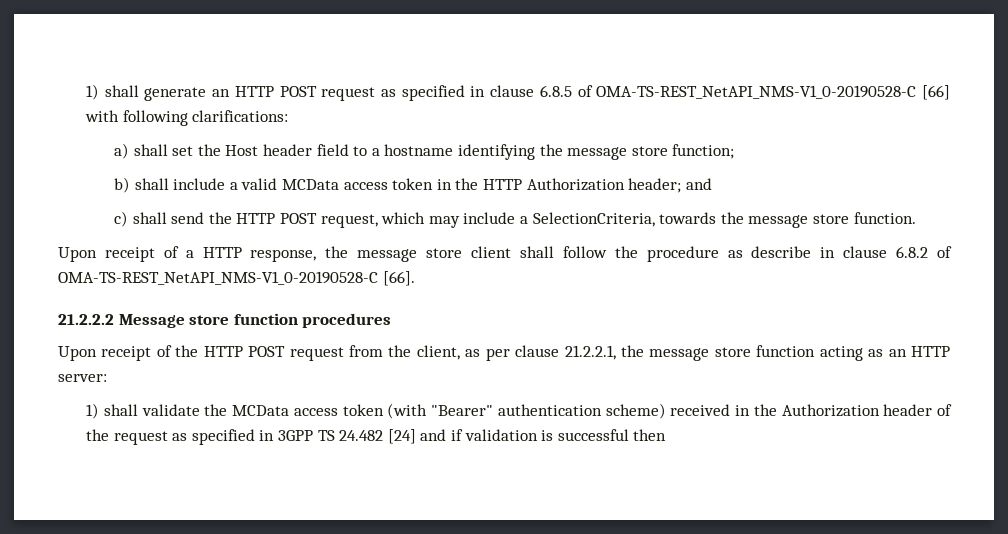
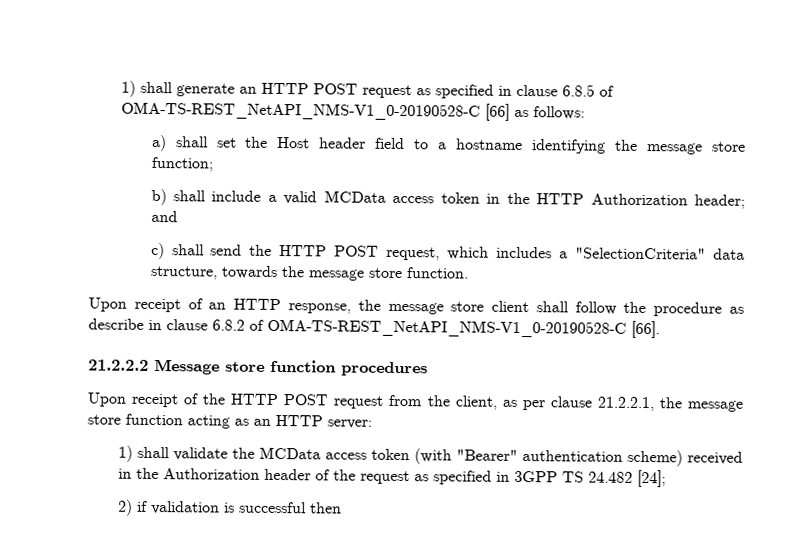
- 1) shall generate an HTTP POST request as specified in clause 6.8.5 of OMA-TS-REST_NetAPI_NMS-V1_0-20190528-C [66] with following clarifications:
+ 1) shall generate an HTTP POST request as specified in clause 6.8.5 of OMA-TS-REST_NetAPI_NMS-V1_0-20190528-C [66] as follows:
- c) shall send the HTTP POST request, which may include a SelectionCriteria, towards the message store function.
+ c) shall send the HTTP POST request, which includes a "SelectionCriteria" data structure, towards the message store function.
- Upon receipt of a HTTP response, the message store client shall follow the procedure as describe in clause 6.8.2 of OMA-TS-REST_NetAPI_NMS-V1_0-20190528-C [66].
+ Upon receipt of an HTTP response, the message store client shall follow the procedure as describe in clause 6.8.2 of OMA-TS-REST_NetAPI_NMS-V1_0-20190528-C [66].
- 1) shall validate the MCData access token (with "Bearer" authentication scheme) received in the Authorization header of the request as specified in 3GPP TS 24.482 [24] and if validation is successful then
+ 1) shall validate the MCData access token (with "Bearer" authentication scheme) received in the Authorization header of the request as specified in 3GPP TS 24.482 [24];
+ 2) if validation is successful then

